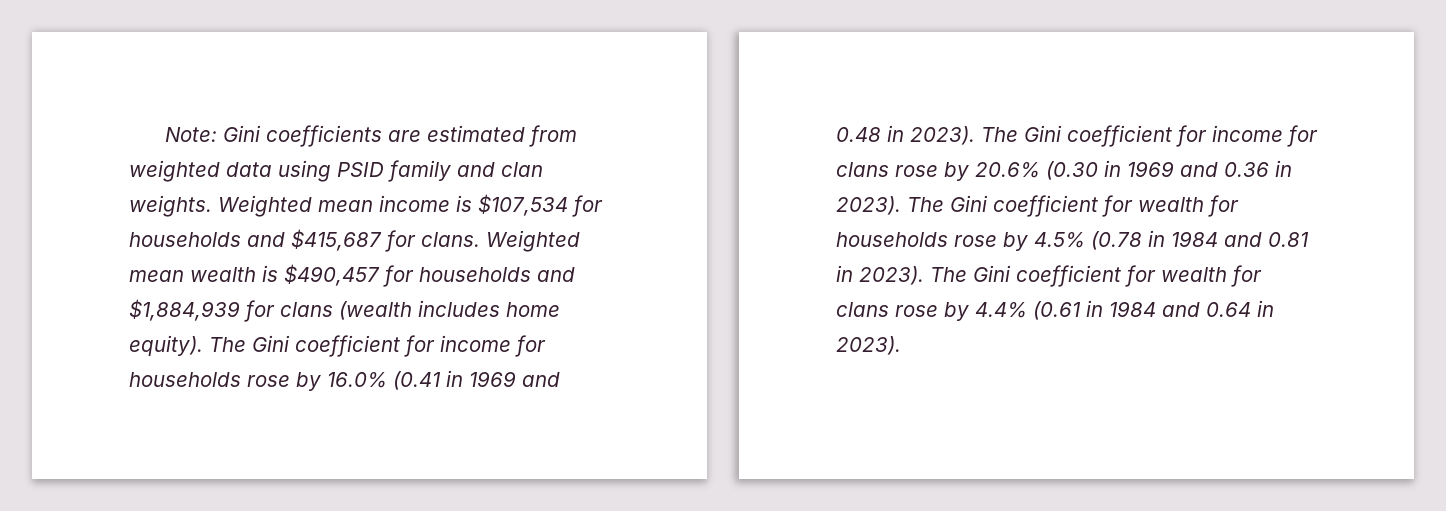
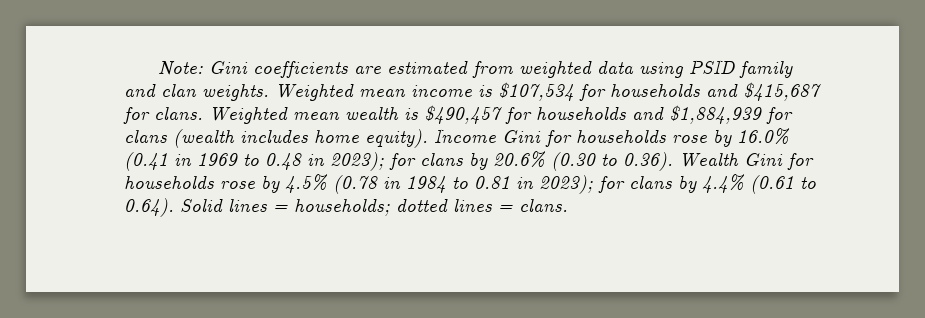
- The Gini coefficient for income for households rose by 16.0% (0.41 in 1969 and 0.48 in 2023). The Gini coefficient for income for clans rose by 20.6% (0.30 in 1969 and 0.36 in 2023). The Gini coefficient for wealth for households rose by 4.5% (0.78 in 1984 and 0.81 in 2023). The Gini coefficient for wealth for clans rose by 4.4% (0.61 in 1984 and 0.64 in 2023).
+ Income Gini for households rose by 16.0% (0.41 in 1969 to 0.48 in 2023); for clans by 20.6% (0.30 to 0.36). Wealth Gini for households rose by 4.5% (0.78 in 1984 to 0.81 in 2023); for clans by 4.4% (0.61 to 0.64). Solid lines = households; dotted lines = clans.

